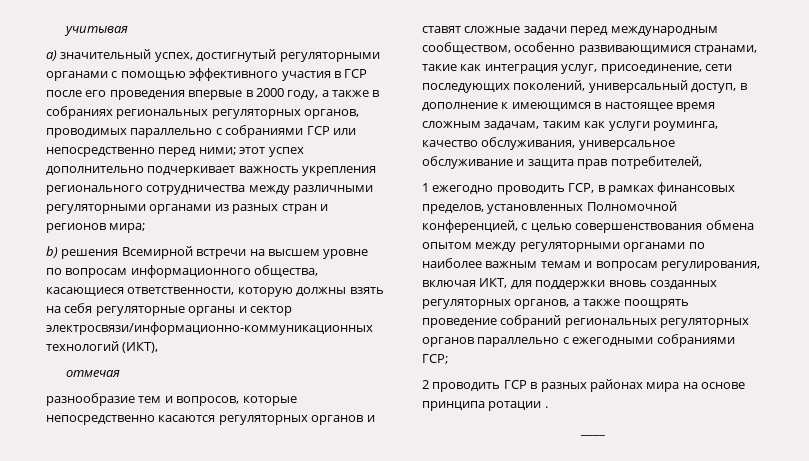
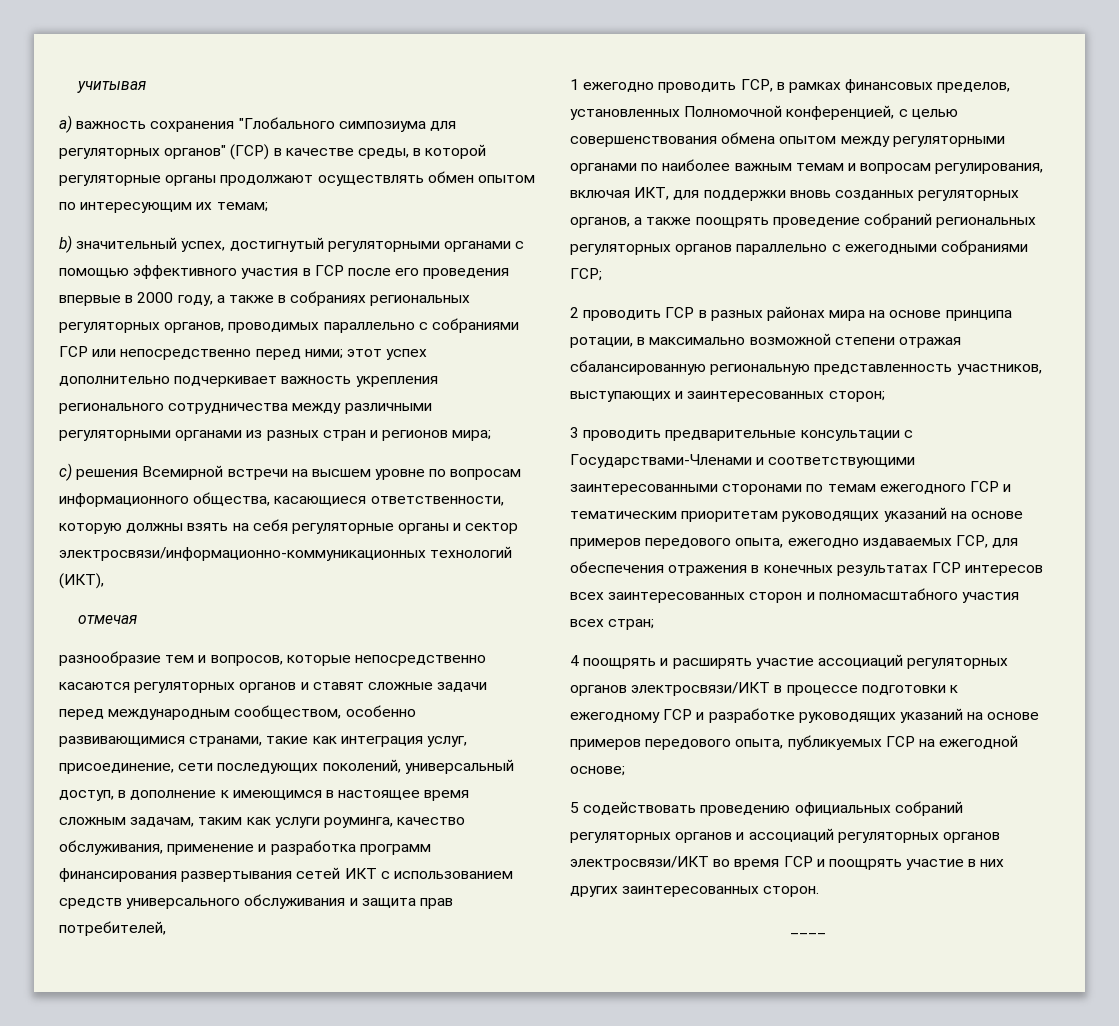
- a) значительный успех, достигнутый регуляторными органами с помощью эффективного участия в ГСР после его проведения впервые в 2000 году, а также в собраниях региональных регуляторных органов, проводимых параллельно с собраниями ГСР или непосредственно перед ними; этот успех дополнительно подчеркивает важность укрепления регионального сотрудничества между различными регуляторными органами из разных стран и регионов мира;
+ a) важность сохранения "Глобального симпозиума для регуляторных органов" (ГСР) в качестве среды, в которой регуляторные органы продолжают осуществлять обмен опытом по интересующим их темам;
+ b) значительный успех, достигнутый регуляторными органами с помощью эффективного участия в ГСР после его проведения впервые в 2000 году, а также в собраниях региональных регуляторных органов, проводимых параллельно с собраниями ГСР или непосредственно перед ними; этот успех дополнительно подчеркивает важность укрепления регионального сотрудничества между различными регуляторными органами из разных стран и регионов мира;
- b) решения Всемирной встречи на высшем уровне по вопросам информационного общества, касающиеся ответственности, которую должны взять на себя регуляторные органы и сектор электросвязи/информационно-коммуникационных технологий (ИКТ),
+ c) решения Всемирной встречи на высшем уровне по вопросам информационного общества, касающиеся ответственности, которую должны взять на себя регуляторные органы и сектор электросвязи/информационно-коммуникационных технологий (ИКТ),
- разнообразие тем и вопросов, которые непосредственно касаются регуляторных органов и ставят сложные задачи перед международным сообществом, особенно развивающимися странами, такие как интеграция услуг, присоединение, сети последующих поколений, универсальный доступ, в дополнение к имеющимся в настоящее время сложным задачам, таким как услуги роуминга, качество обслуживания, универсальное обслуживание и защита прав потребителей,
+ разнообразие тем и вопросов, которые непосредственно касаются регуляторных органов и ставят сложные задачи перед международным сообществом, особенно развивающимися странами, такие как интеграция услуг, присоединение, сети последующих поколений, универсальный доступ, в дополнение к имеющимся в настоящее время сложным задачам, таким как услуги роуминга, качество обслуживания, применение и разработка программ финансирования развертывания сетей ИКТ с использованием средств универсального обслуживания и защита прав потребителей,
- 2 проводить ГСР в разных районах мира на основе принципа ротации .
+ 2 проводить ГСР в разных районах мира на основе принципа ротации, в максимально возможной степени отражая сбалансированную региональную представленность участников, выступающих и заинтересованных сторон;
+ 3 проводить предварительные консультации с Государствами-Членами и соответствующими заинтересованными сторонами по темам ежегодного ГСР и тематическим приоритетам руководящих указаний на основе примеров передового опыта, ежегодно издаваемых ГСР, для обеспечения отражения в конечных результатах ГСР интересов всех заинтересованных сторон и полномасштабного участия всех стран;
+ 4 поощрять и расширять участие ассоциаций регуляторных органов электросвязи/ИКТ в процессе подготовки к ежегодному ГСР и разработке руководящих указаний на основе примеров передового опыта, публикуемых ГСР на ежегодной основе;
+ 5 содействовать проведению официальных собраний регуляторных органов и ассоциаций регуляторных органов электросвязи/ИКТ во время ГСР и поощрять участие в них других заинтересованных сторон.

